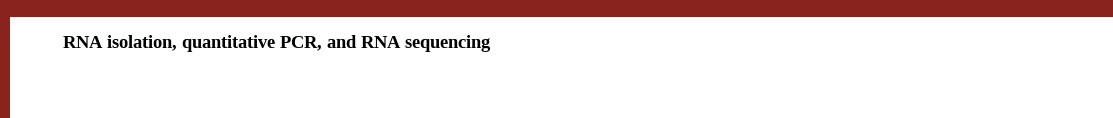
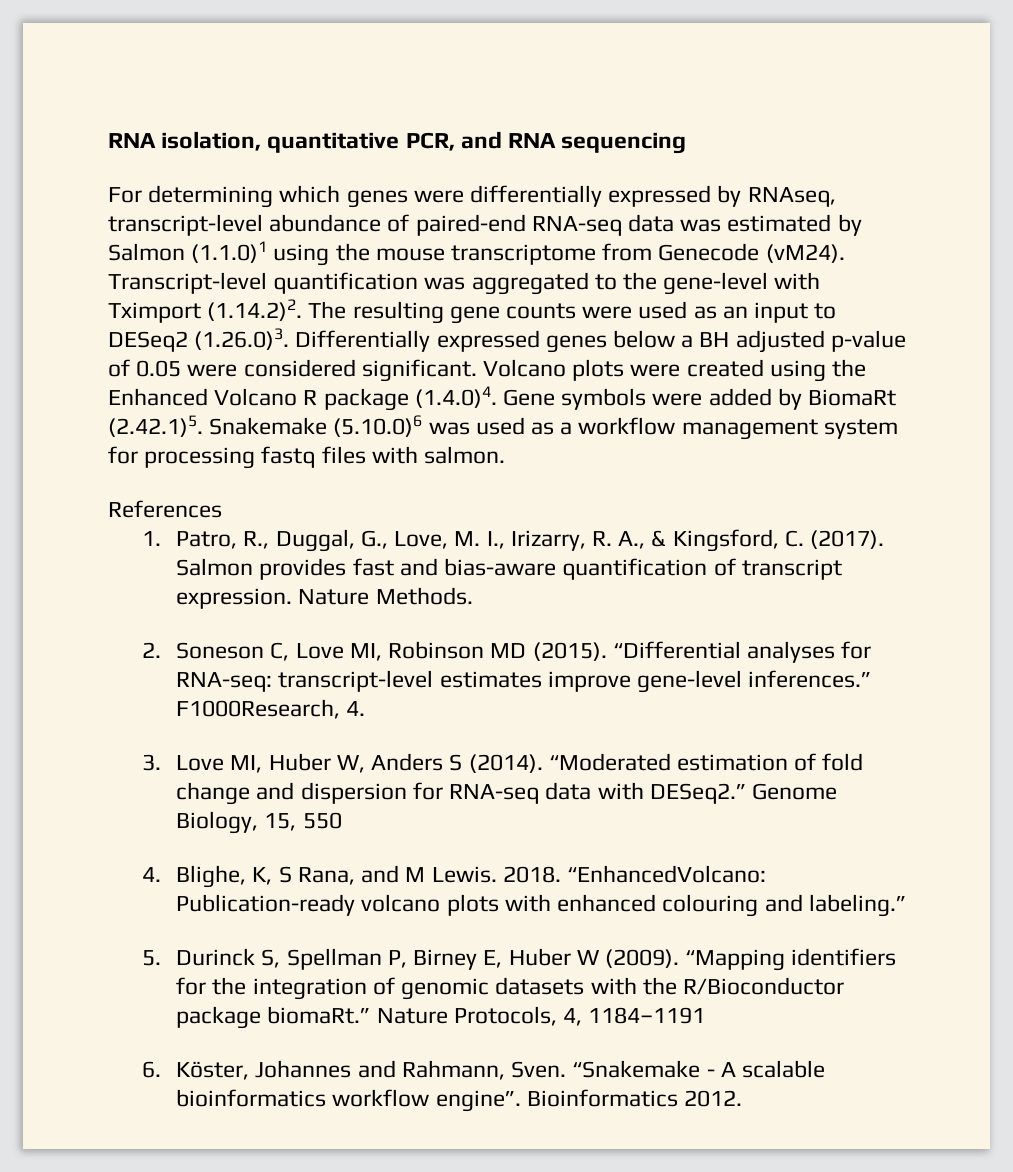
+ For determining which genes were differentially expressed by RNAseq, transcript-level abundance of paired-end RNA-seq data was estimated by Salmon (1.1.0)1 using the mouse transcriptome from Genecode (vM24). Transcript-level quantification was aggregated to the gene-level with Tximport (1.14.2)2. The resulting gene counts were used as an input to DESeq2 (1.26.0)3. Differentially expressed genes below a BH adjusted p-value of 0.05 were considered significant. Volcano plots were created using the Enhanced Volcano R package (1.4.0)4. Gene symbols were added by BiomaRt (2.42.1)5. Snakemake (5.10.0)6 was used as a workflow management system for processing fastq files with salmon.
+ References
+ 1. Patro, R., Duggal, G., Love, M. I., Irizarry, R. A., & Kingsford, C. (2017). Salmon provides fast and bias-aware quantification of transcript expression. Nature Methods.
+ 2. Soneson C, Love MI, Robinson MD (2015). “Differential analyses for RNA-seq: transcript-level estimates improve gene-level inferences.” F1000Research, 4.
+ 3. Love MI, Huber W, Anders S (2014). “Moderated estimation of fold change and dispersion for RNA-seq data with DESeq2.” Genome Biology, 15, 550
+ 4. Blighe, K, S Rana, and M Lewis. 2018. “EnhancedVolcano: Publication-ready volcano plots with enhanced colouring and labeling.”
+ 5. Durinck S, Spellman P, Birney E, Huber W (2009). “Mapping identifiers for the integration of genomic datasets with the R/Bioconductor package biomaRt.” Nature Protocols, 4, 1184–1191
+ 6. Köster, Johannes and Rahmann, Sven. “Snakemake - A scalable bioinformatics workflow engine”. Bioinformatics 2012.

